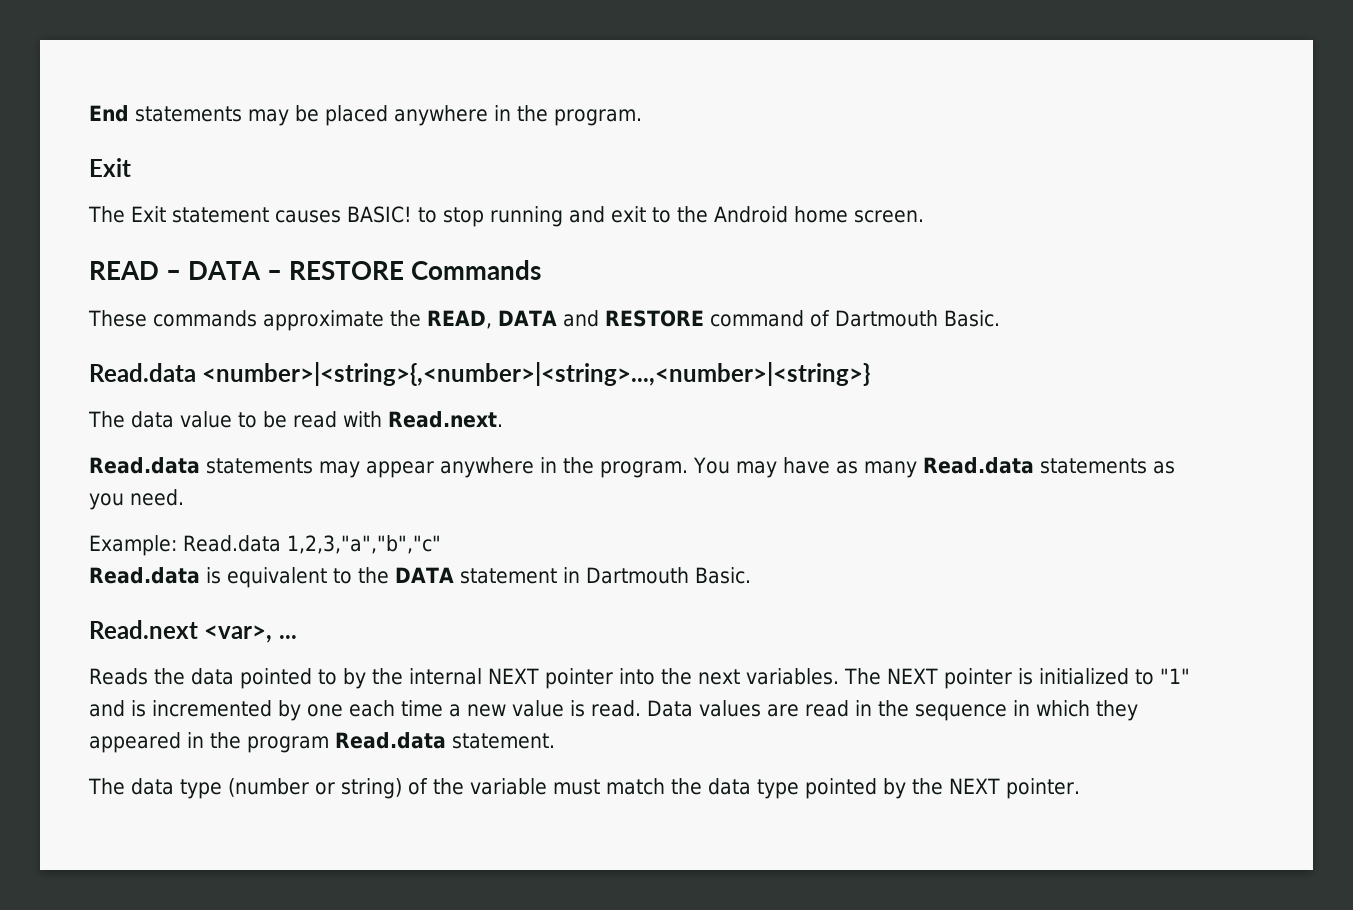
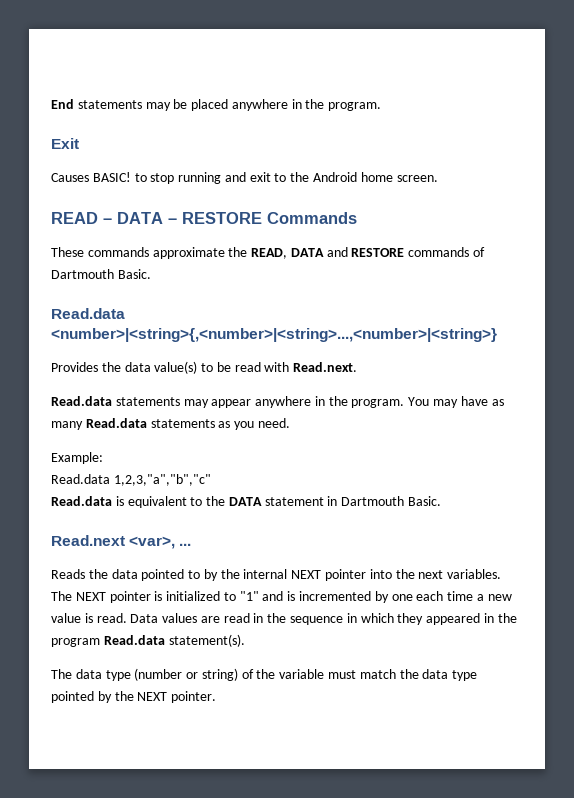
- The Exit statement causes BASIC! to stop running and exit to the Android home screen.
+ Causes BASIC! to stop running and exit to the Android home screen.
- These commands approximate the READ, DATA and RESTORE command of Dartmouth Basic.
+ These commands approximate the READ, DATA and RESTORE commands of Dartmouth Basic.
- The data value to be read with Read.next.
+ Provides the data value(s) to be read with Read.next.
- Example: Read.data 1,2,3,"a","b","c"
+ Example:
+ Read.data 1,2,3,"a","b","c"
- Data values are read in the sequence in which they appeared in the program Read.data statement.
+ Data values are read in the sequence in which they appeared in the program Read.data statement(s).

